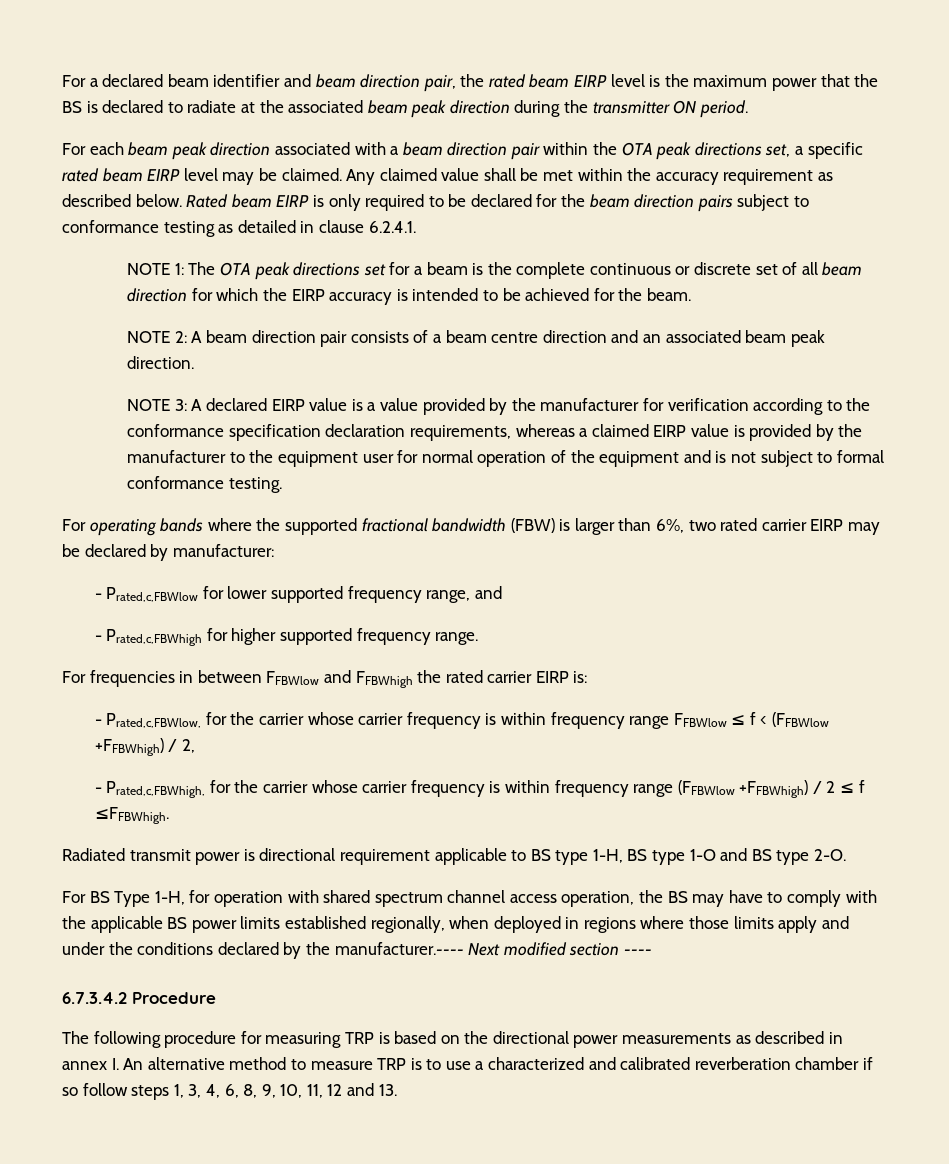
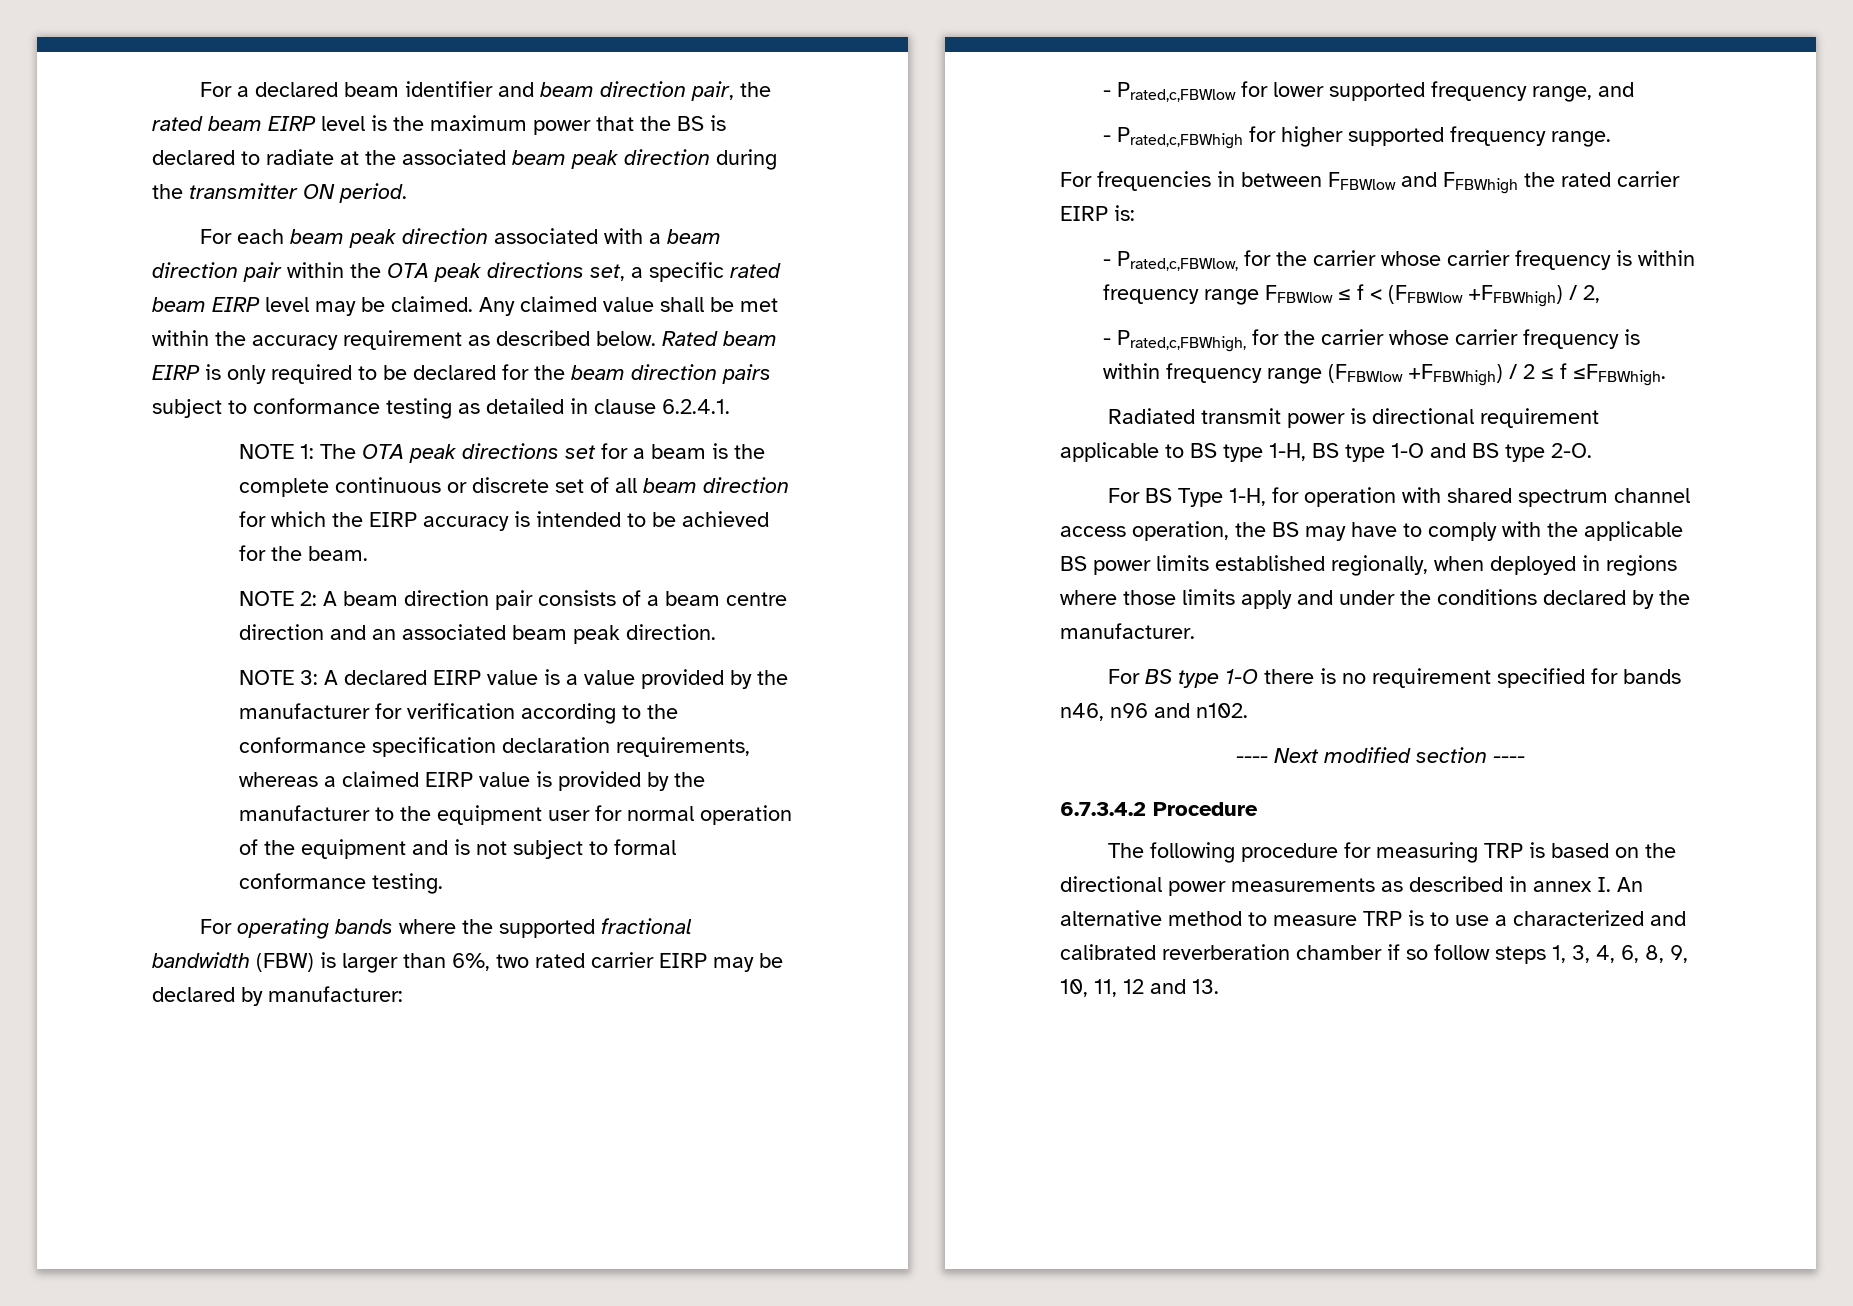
- For BS Type 1-H, for operation with shared spectrum channel access operation, the BS may have to comply with the applicable BS power limits established regionally, when deployed in regions where those limits apply and under the conditions declared by the manufacturer.---- Next modified section ----
+ For BS Type 1-H, for operation with shared spectrum channel access operation, the BS may have to comply with the applicable BS power limits established regionally, when deployed in regions where those limits apply and under the conditions declared by the manufacturer.
+ For BS type 1-O there is no requirement specified for bands n46, n96 and n102.
+ ---- Next modified section ----

